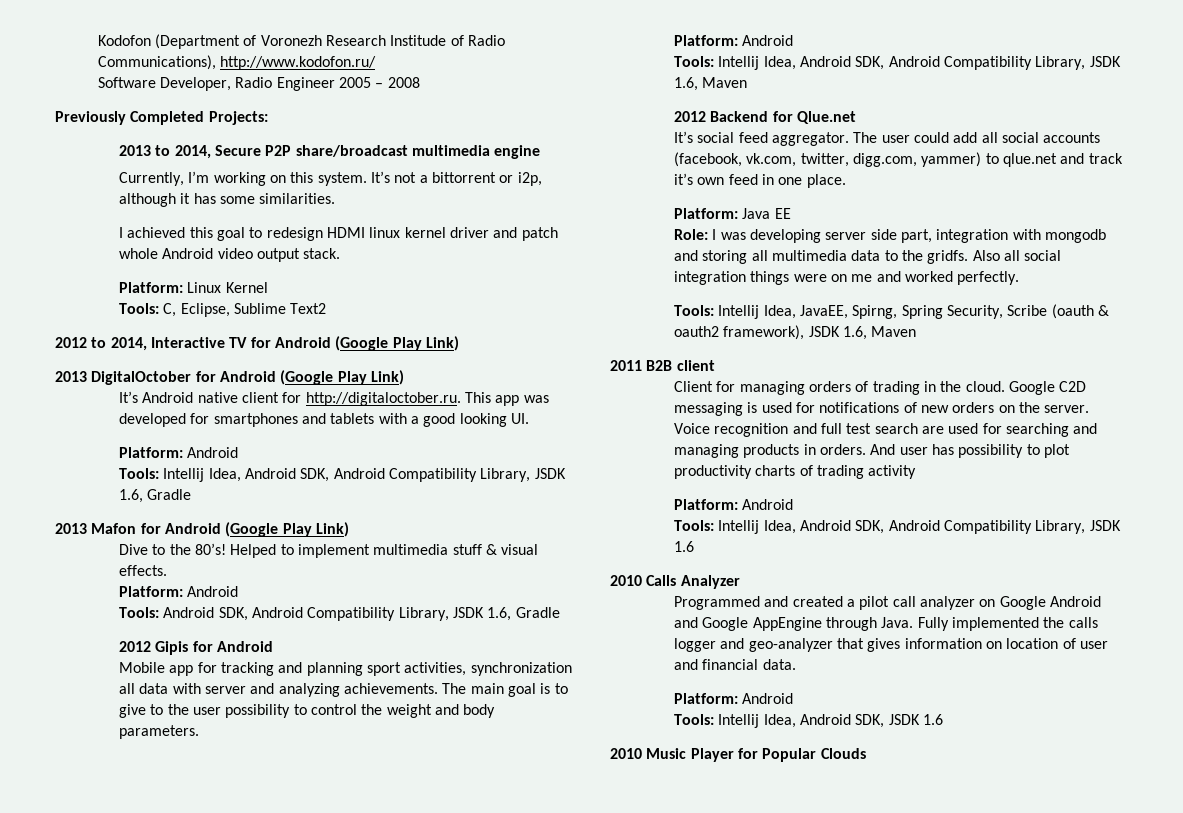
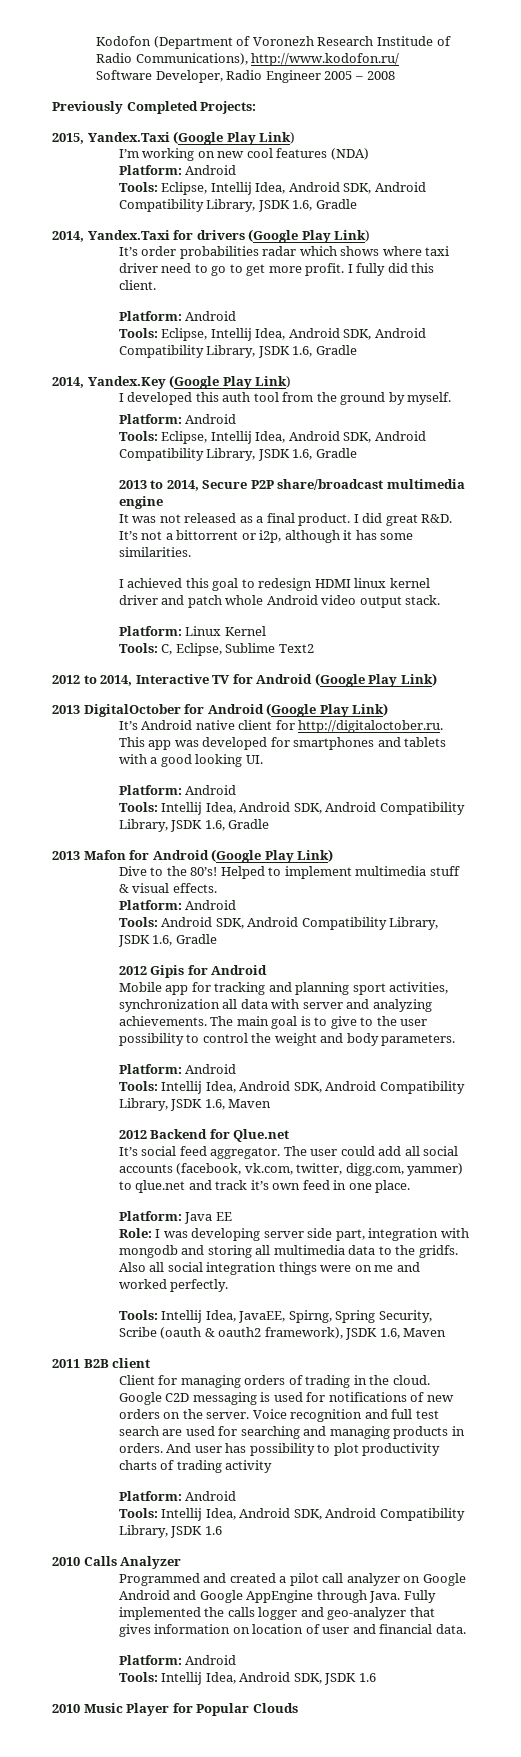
+ 2015, Yandex.Taxi (Google Play Link)
+ I’m working on new cool features (NDA)
+ Platform: Android
+ Tools: Eclipse, Intellij Idea, Android SDK, Android Compatibility Library, JSDK 1.6, Gradle
+ 2014, Yandex.Taxi for drivers (Google Play Link)
+ It’s order probabilities radar which shows where taxi driver need to go to get more profit. I fully did this client.
+ Platform: Android
+ Tools: Eclipse, Intellij Idea, Android SDK, Android Compatibility Library, JSDK 1.6, Gradle
+ 2014, Yandex.Key (Google Play Link)
+ I developed this auth tool from the ground by myself.
+ Platform: Android
+ Tools: Eclipse, Intellij Idea, Android SDK, Android Compatibility Library, JSDK 1.6, Gradle
- Currently, I’m working on this system. It’s not a bittorrent or i2p, although it has some similarities.
+ It was not released as a final product. I did great R&D. It’s not a bittorrent or i2p, although it has some similarities.

